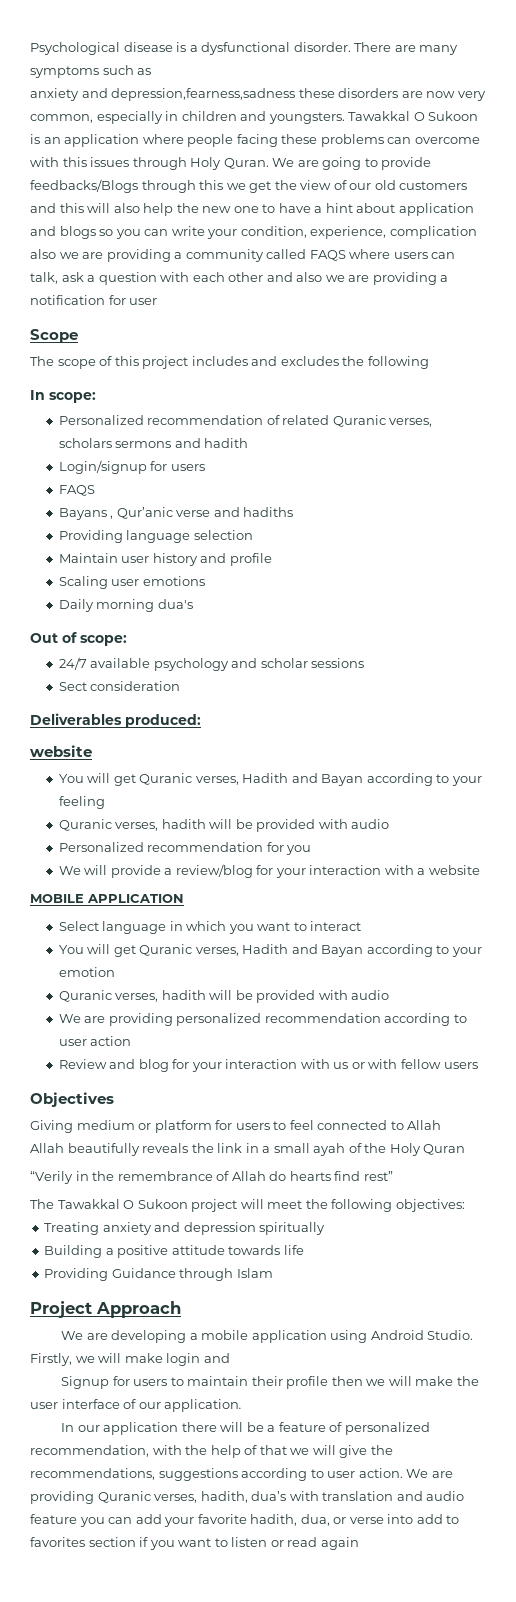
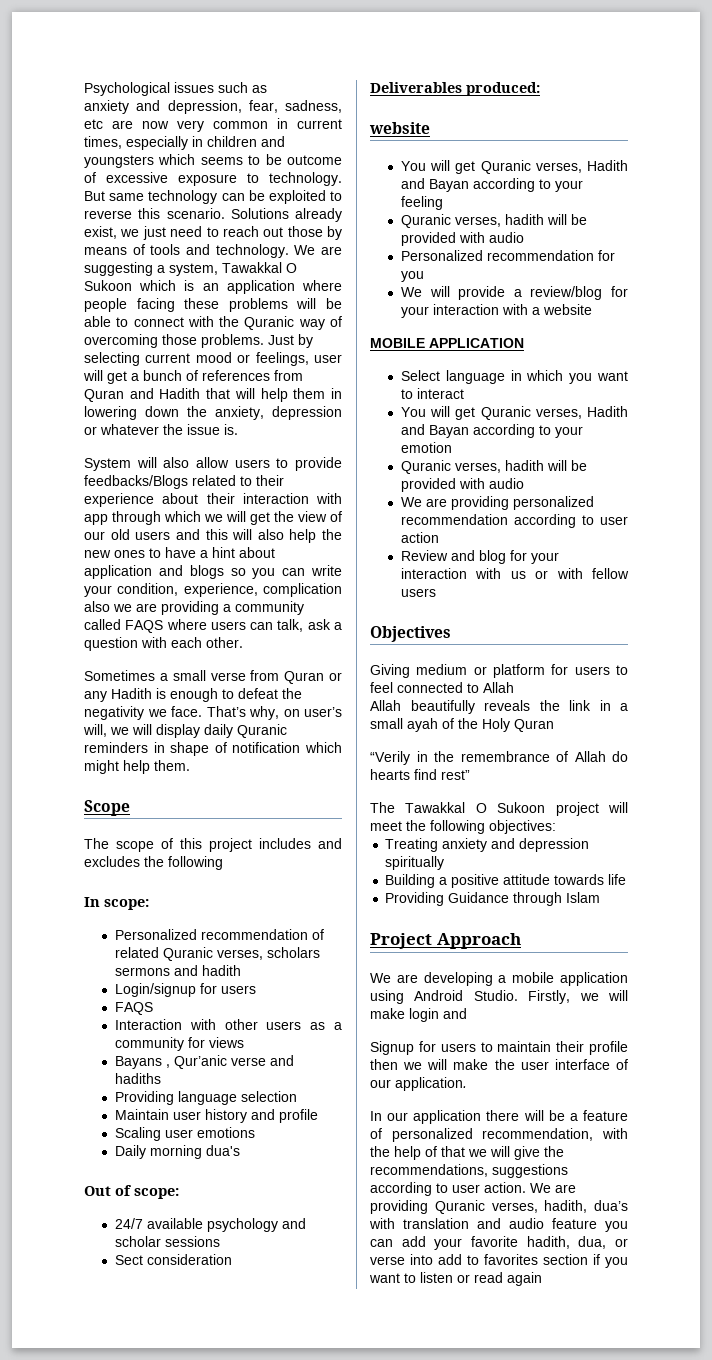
- Psychological disease is a dysfunctional disorder. There are many symptoms such as
- anxiety and depression,fearness,sadness these disorders are now very common, especially in children and youngsters. Tawakkal O Sukoon is an application where people facing these problems can overcome with this issues through Holy Quran. We are going to provide feedbacks/Blogs through this we get the view of our old customers and this will also help the new one to have a hint about application and blogs so you can write your condition, experience, complication also we are providing a community called FAQS where users can talk, ask a question with each other and also we are providing a notification for user
+ Psychological issues such as
+ anxiety and depression, fear, sadness, etc are now very common in current times, especially in children and youngsters which seems to be outcome of excessive exposure to technology. But same technology can be exploited to reverse this scenario. Solutions already exist, we just need to reach out those by means of tools and technology. We are suggesting a system, Tawakkal O Sukoon which is an application where people facing these problems will be able to connect with the Quranic way of overcoming those problems. Just by selecting current mood or feelings, user will get a bunch of references from Quran and Hadith that will help them in lowering down the anxiety, depression or whatever the issue is.
+ System will also allow users to provide feedbacks/Blogs related to their experience about their interaction with app through which we will get the view of our old users and this will also help the new ones to have a hint about application and blogs so you can write your condition, experience, complication also we are providing a community called FAQS where users can talk, ask a question with each other.
+ Sometimes a small verse from Quran or any Hadith is enough to defeat the negativity we face. That’s why, on user’s will, we will display daily Quranic reminders in shape of notification which might help them.
+ Interaction with other users as a community for views

